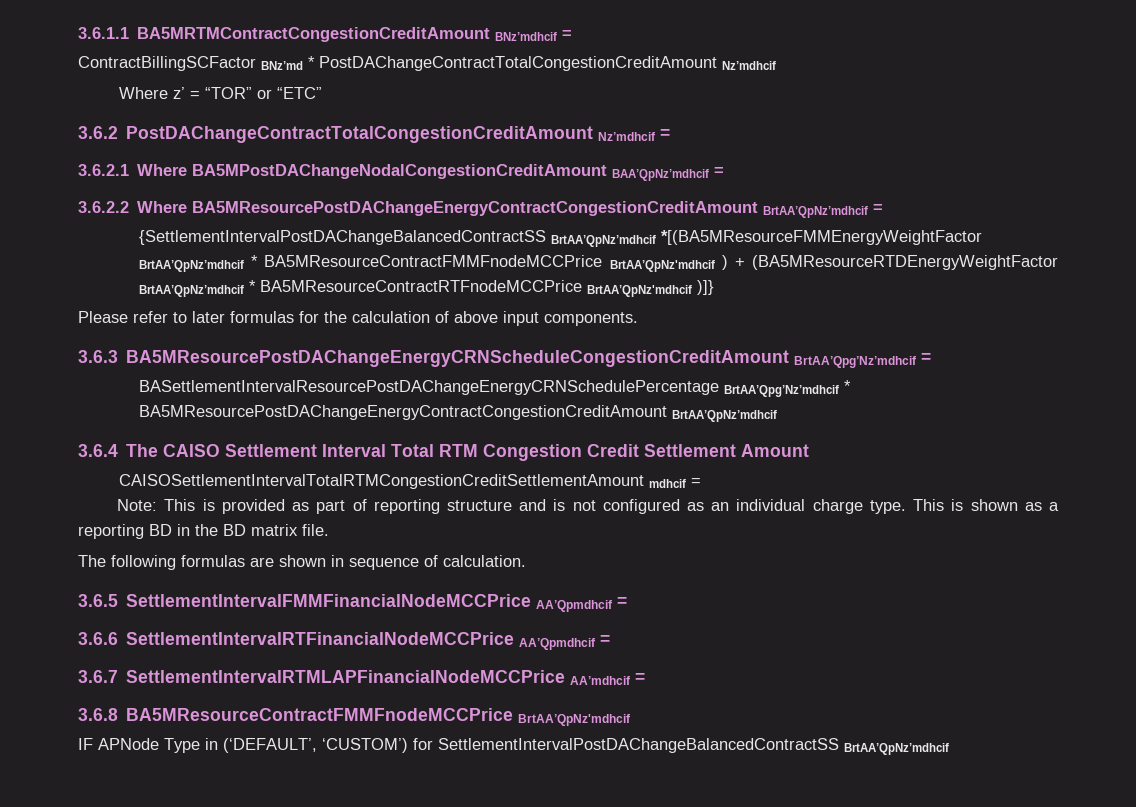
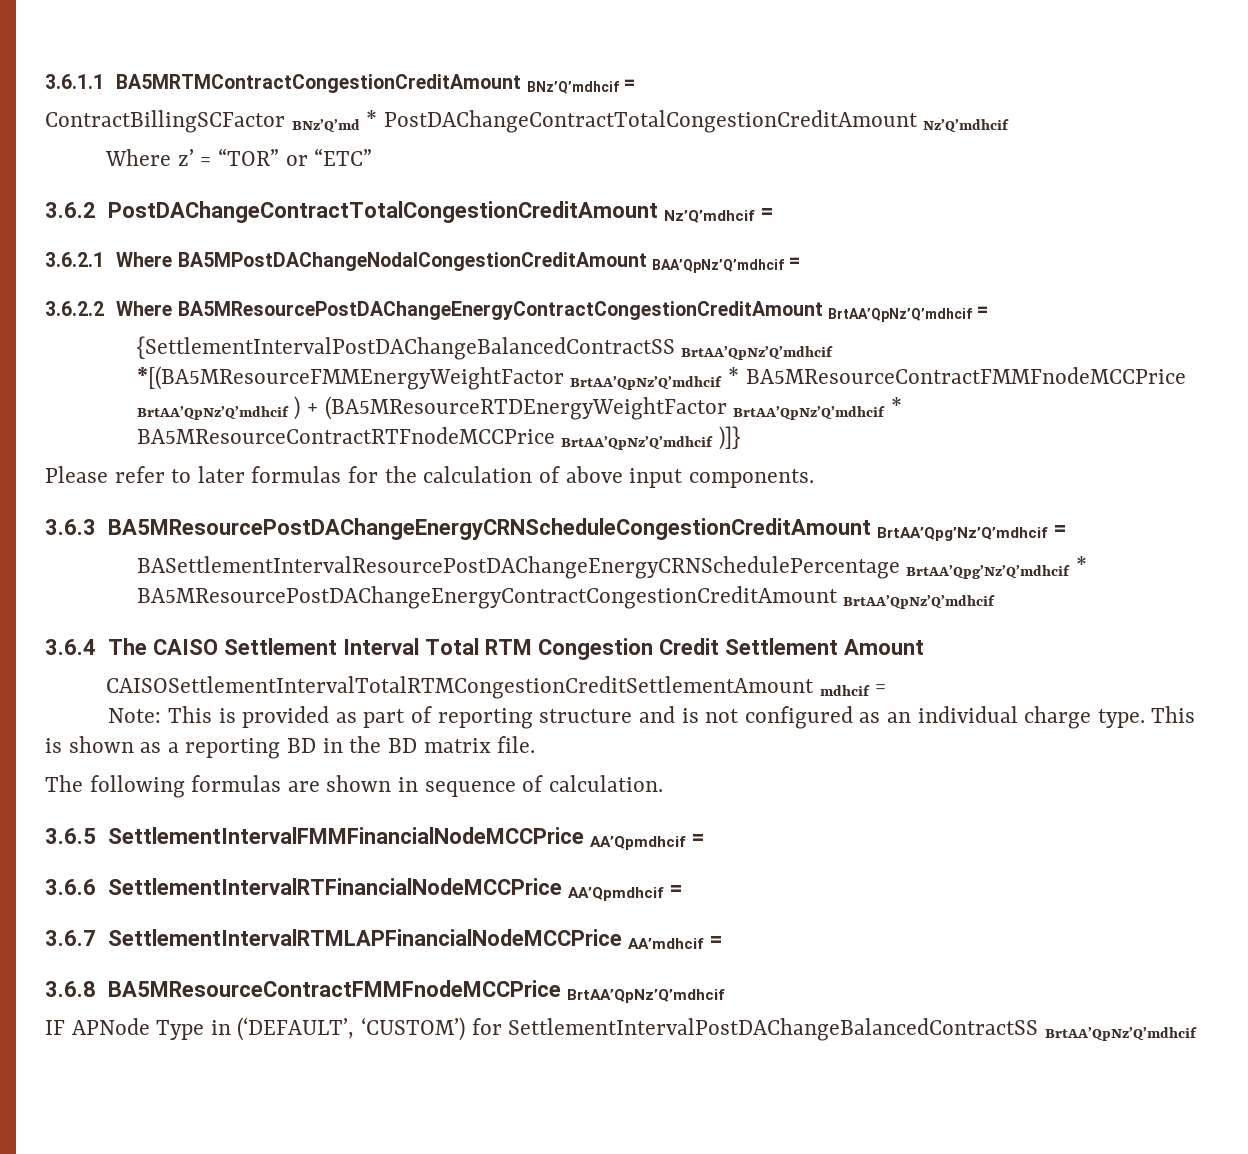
- 3.6.1.1 BA5MRTMContractCongestionCreditAmount BNz’mdhcif =
+ 3.6.1.1 BA5MRTMContractCongestionCreditAmount BNz’Q’mdhcif =
- ContractBillingSCFactor BNz’md * PostDAChangeContractTotalCongestionCreditAmount Nz’mdhcif
+ ContractBillingSCFactor BNz’Q’md * PostDAChangeContractTotalCongestionCreditAmount Nz’Q’mdhcif
- 3.6.2 PostDAChangeContractTotalCongestionCreditAmount Nz’mdhcif =
+ 3.6.2 PostDAChangeContractTotalCongestionCreditAmount Nz’Q’mdhcif =
- 3.6.2.1 Where BA5MPostDAChangeNodalCongestionCreditAmount BAA’QpNz’mdhcif =
+ 3.6.2.1 Where BA5MPostDAChangeNodalCongestionCreditAmount BAA’QpNz’Q’mdhcif =
- 3.6.2.2 Where BA5MResourcePostDAChangeEnergyContractCongestionCreditAmount BrtAA’QpNz’mdhcif =
+ 3.6.2.2 Where BA5MResourcePostDAChangeEnergyContractCongestionCreditAmount BrtAA’QpNz’Q’mdhcif =
- {SettlementIntervalPostDAChangeBalancedContractSS BrtAA’QpNz’mdhcif *[(BA5MResourceFMMEnergyWeightFactor BrtAA’QpNz’mdhcif * BA5MResourceContractFMMFnodeMCCPrice BrtAA’QpNz'mdhcif ) + (BA5MResourceRTDEnergyWeightFactor BrtAA’QpNz’mdhcif * BA5MResourceContractRTFnodeMCCPrice BrtAA’QpNz'mdhcif )]}
+ {SettlementIntervalPostDAChangeBalancedContractSS BrtAA’QpNz’Q’mdhcif *[(BA5MResourceFMMEnergyWeightFactor BrtAA’QpNz’Q’mdhcif * BA5MResourceContractFMMFnodeMCCPrice BrtAA’QpNz’Q’mdhcif ) + (BA5MResourceRTDEnergyWeightFactor BrtAA’QpNz’Q’mdhcif * BA5MResourceContractRTFnodeMCCPrice BrtAA’QpNz’Q’mdhcif )]}
- 3.6.3 BA5MResourcePostDAChangeEnergyCRNScheduleCongestionCreditAmount BrtAA’Qpg’Nz’mdhcif =
+ 3.6.3 BA5MResourcePostDAChangeEnergyCRNScheduleCongestionCreditAmount BrtAA’Qpg’Nz’Q’mdhcif =
- BASettlementIntervalResourcePostDAChangeEnergyCRNSchedulePercentage BrtAA’Qpg’Nz’mdhcif * BA5MResourcePostDAChangeEnergyContractCongestionCreditAmount BrtAA’QpNz’mdhcif
+ BASettlementIntervalResourcePostDAChangeEnergyCRNSchedulePercentage BrtAA’Qpg’Nz’Q’mdhcif * BA5MResourcePostDAChangeEnergyContractCongestionCreditAmount BrtAA’QpNz’Q’mdhcif
- 3.6.8 BA5MResourceContractFMMFnodeMCCPrice BrtAA’QpNz'mdhcif
+ 3.6.8 BA5MResourceContractFMMFnodeMCCPrice BrtAA’QpNz’Q’mdhcif
- IF APNode Type in (‘DEFAULT’, ‘CUSTOM’) for SettlementIntervalPostDAChangeBalancedContractSS BrtAA’QpNz’mdhcif
+ IF APNode Type in (‘DEFAULT’, ‘CUSTOM’) for SettlementIntervalPostDAChangeBalancedContractSS BrtAA’QpNz’Q’mdhcif

